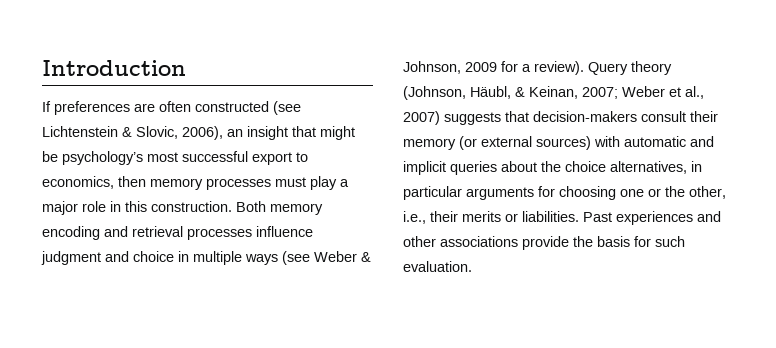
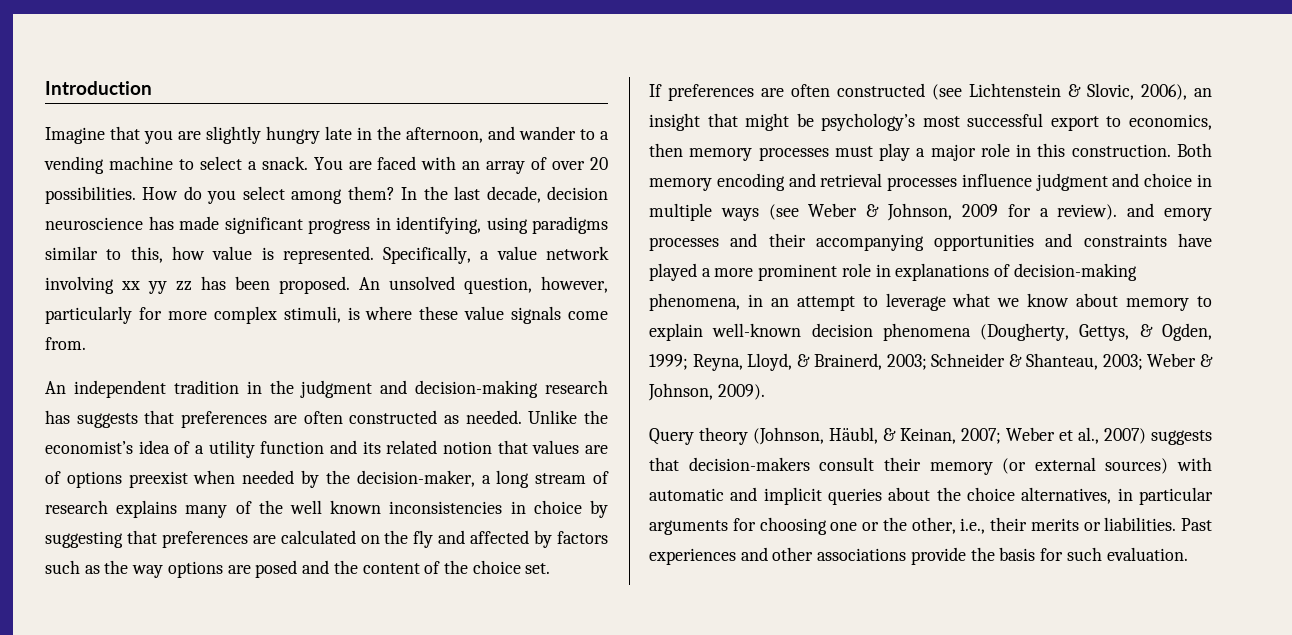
+ Imagine that you are slightly hungry late in the afternoon, and wander to a vending machine to select a snack. You are faced with an array of over 20 possibilities. How do you select among them? In the last decade, decision neuroscience has made significant progress in identifying, using paradigms similar to this, how value is represented. Specifically, a value network involving xx yy zz has been proposed. An unsolved question, however, particularly for more complex stimuli, is where these value signals come from.
+ An independent tradition in the judgment and decision-making research has suggests that preferences are often constructed as needed. Unlike the economist’s idea of a utility function and its related notion that values are of options preexist when needed by the decision-maker, a long stream of research explains many of the well known inconsistencies in choice by suggesting that preferences are calculated on the fly and affected by factors such as the way options are posed and the content of the choice set.
- Both memory encoding and retrieval processes influence judgment and choice in multiple ways (see Weber & Johnson, 2009 for a review). Query theory (Johnson, Häubl, & Keinan, 2007;
+ Both memory encoding and retrieval processes influence judgment and choice in multiple ways (see Weber & Johnson, 2009 for a review). and emory processes and their accompanying opportunities and constraints have played a more prominent role in explanations of decision-making phenomena, in an attempt to leverage what we know about memory to explain well-known decision phenomena (Dougherty, Gettys, & Ogden, 1999; Reyna, Lloyd, & Brainerd, 2003; Schneider & Shanteau, 2003; Weber & Johnson, 2009).
+ Query theory (Johnson, Häubl, & Keinan, 2007;

